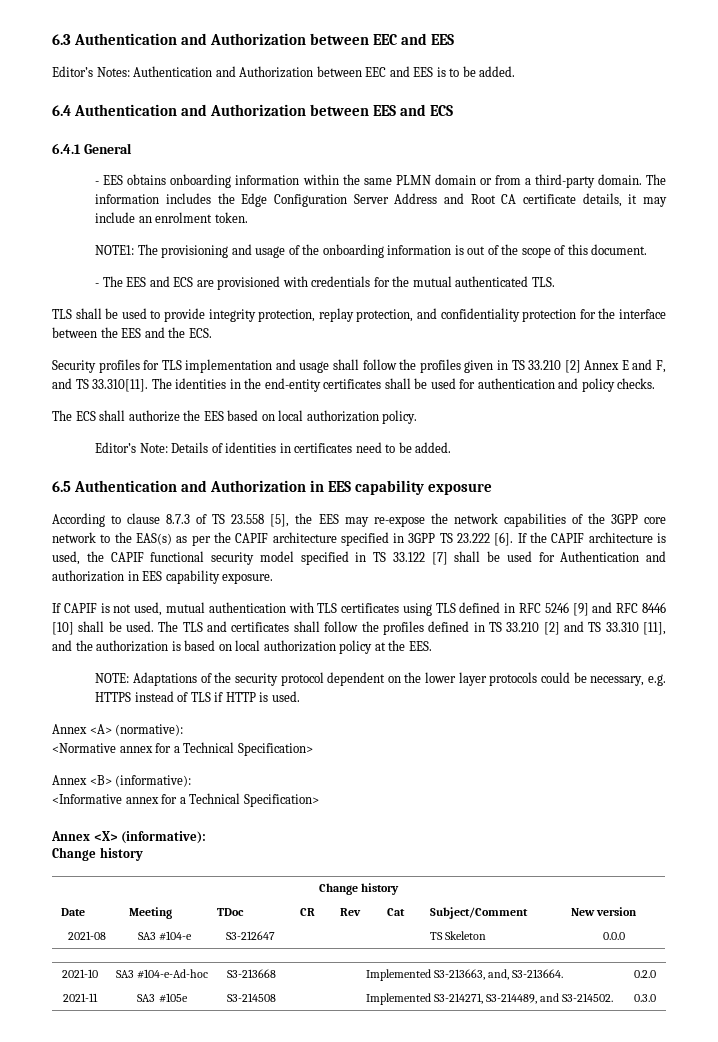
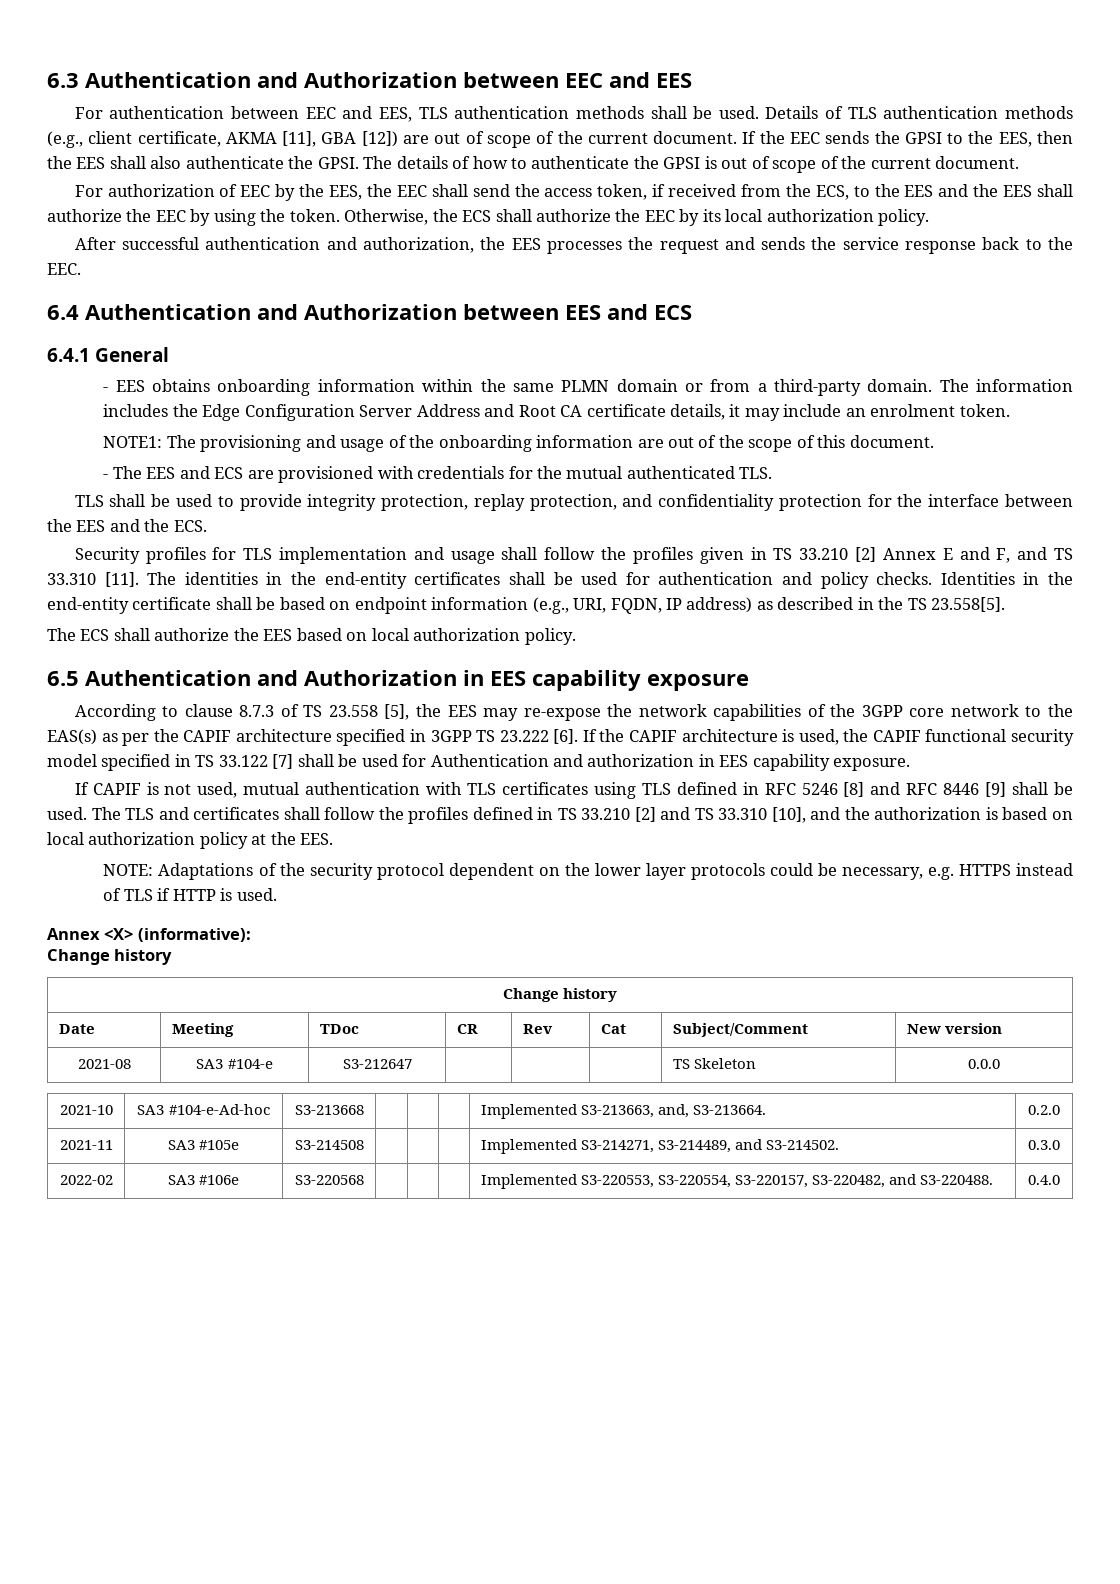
- Editor’s Notes: Authentication and Authorization between EEC and EES is to be added.
+ For authentication between EEC and EES, TLS authentication methods shall be used. Details of TLS authentication methods (e.g., client certificate, AKMA [11], GBA [12]) are out of scope of the current document. If the EEC sends the GPSI to the EES, then the EES shall also authenticate the GPSI. The details of how to authenticate the GPSI is out of scope of the current document.
+ For authorization of EEC by the EES, the EEC shall send the access token, if received from the ECS, to the EES and the EES shall authorize the EEC by using the token. Otherwise, the ECS shall authorize the EEC by its local authorization policy.
+ After successful authentication and authorization, the EES processes the request and sends the service response back to the EEC.
- NOTE1: The provisioning and usage of the onboarding information is out of the scope of this document.
+ NOTE1: The provisioning and usage of the onboarding information are out of the scope of this document.
- Security profiles for TLS implementation and usage shall follow the profiles given in TS 33.210 [2] Annex E and F, and TS 33.310[11]. The identities in the end-entity certificates shall be used for authentication and policy checks.
+ Security profiles for TLS implementation and usage shall follow the profiles given in TS 33.210 [2] Annex E and F, and TS 33.310 [11]. The identities in the end-entity certificates shall be used for authentication and policy checks. Identities in the end-entity certificate shall be based on endpoint information (e.g., URI, FQDN, IP address) as described in the TS 23.558[5].
- Editor’s Note: Details of identities in certificates need to be added.
- If CAPIF is not used, mutual authentication with TLS certificates using TLS defined in RFC 5246 [9] and RFC 8446 [10] shall be used.
+ If CAPIF is not used, mutual authentication with TLS certificates using TLS defined in RFC 5246 [8] and RFC 8446 [9] shall be used.
- The TLS and certificates shall follow the profiles defined in TS 33.210 [2] and TS 33.310 [11], and the authorization is based on local authorization policy at the EES.
+ The TLS and certificates shall follow the profiles defined in TS 33.210 [2] and TS 33.310 [10], and the authorization is based on local authorization policy at the EES.
- Annex <A> (normative):
- <Normative annex for a Technical Specification>
- Annex <B> (informative):
- <Informative annex for a Technical Specification>
+ 2022-02 | SA3 #106e | S3-220568 | | | | Implemented S3-220553, S3-220554, S3-220157, S3-220482, and S3-220488. | 0.4.0

